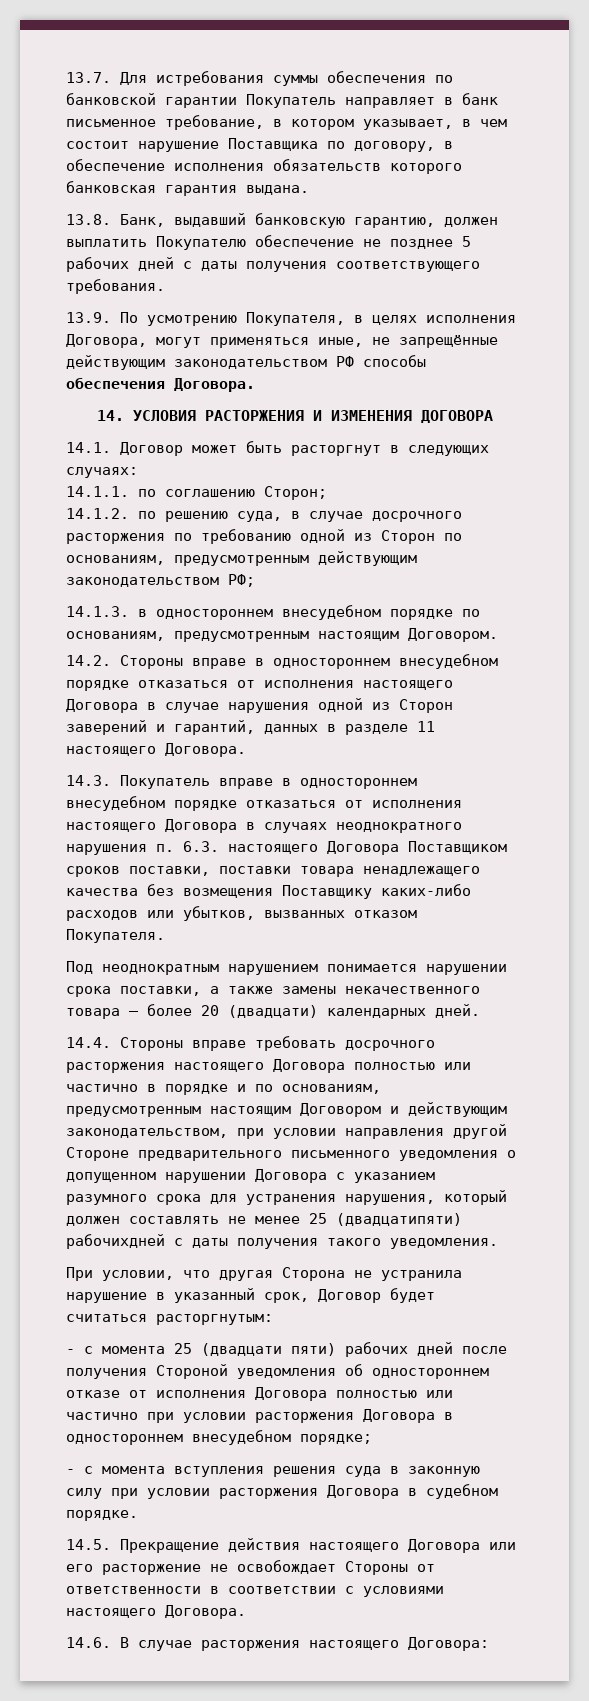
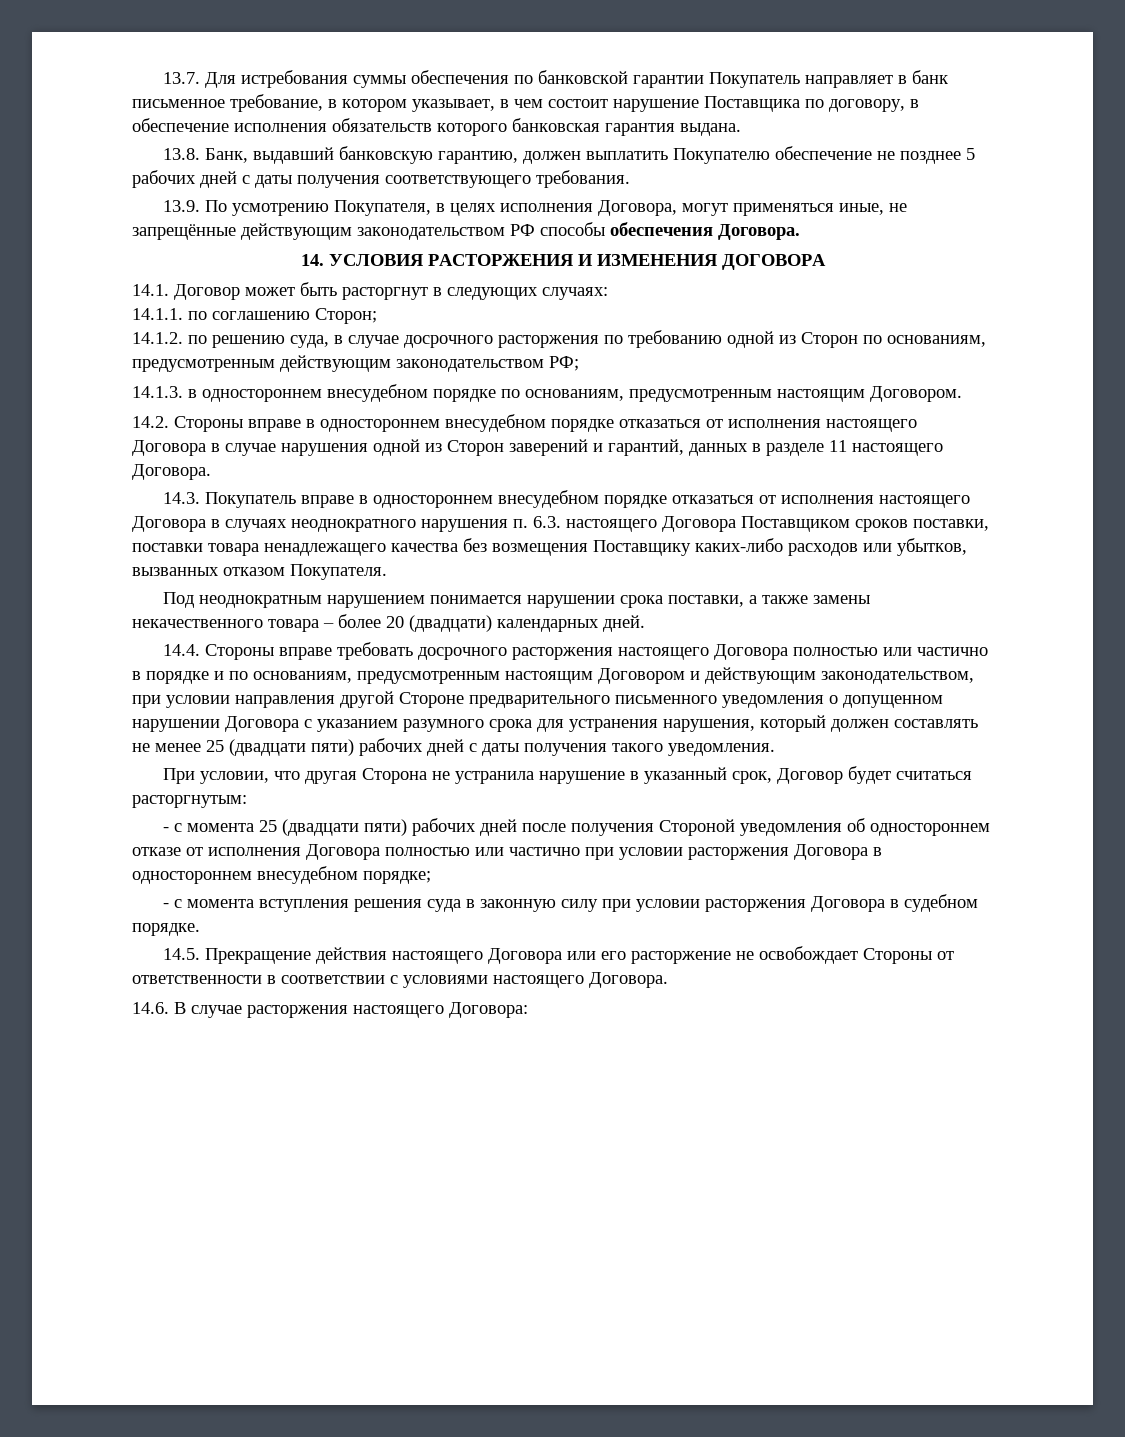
- 14.4. Стороны вправе требовать досрочного расторжения настоящего Договора полностью или частично в порядке и по основаниям, предусмотренным настоящим Договором и действующим законодательством, при условии направления другой Стороне предварительного письменного уведомления о допущенном нарушении Договора с указанием разумного срока для устранения нарушения, который должен составлять не менее 25 (двадцатипяти) рабочихдней с даты получения такого уведомления.
+ 14.4. Стороны вправе требовать досрочного расторжения настоящего Договора полностью или частично в порядке и по основаниям, предусмотренным настоящим Договором и действующим законодательством, при условии направления другой Стороне предварительного письменного уведомления о допущенном нарушении Договора с указанием разумного срока для устранения нарушения, который должен составлять не менее 25 (двадцати пяти) рабочих дней с даты получения такого уведомления.

